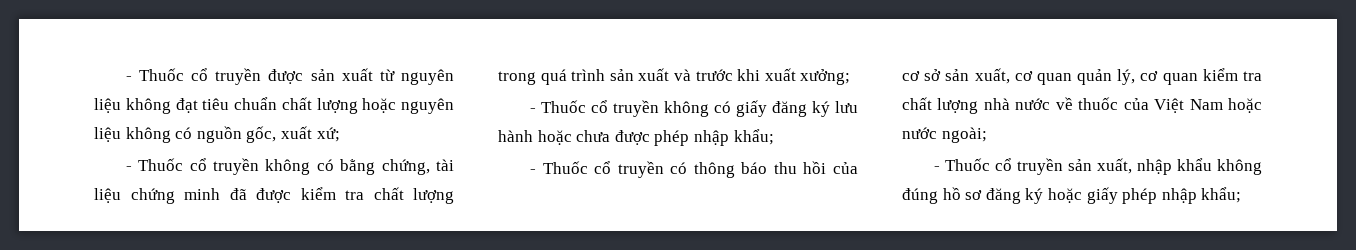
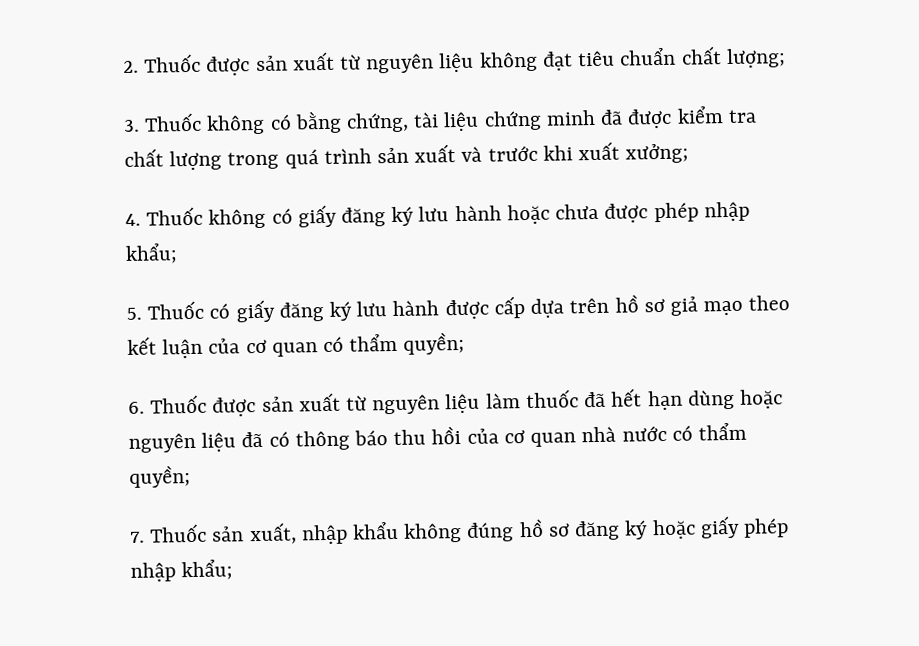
- - Thuốc cổ truyền được sản xuất từ nguyên liệu không đạt tiêu chuẩn chất lượng hoặc nguyên liệu không có nguồn gốc, xuất xứ;
- - Thuốc cổ truyền không có bằng chứng, tài liệu chứng minh đã được kiểm tra chất lượng trong quá trình sản xuất và trước khi xuất xưởng;
+ 2. Thuốc được sản xuất từ nguyên liệu không đạt tiêu chuẩn chất lượng;
+ 3. Thuốc không có bằng chứng, tài liệu chứng minh đã được kiểm tra chất lượng trong quá trình sản xuất và trước khi xuất xưởng;
- - Thuốc cổ truyền không có giấy đăng ký lưu hành hoặc chưa được phép nhập khẩu;
+ 4. Thuốc không có giấy đăng ký lưu hành hoặc chưa được phép nhập khẩu;
- - Thuốc cổ truyền có thông báo thu hồi của cơ sở sản xuất, cơ quan quản lý, cơ quan kiểm tra chất lượng nhà nước về thuốc của Việt Nam hoặc nước ngoài;
- - Thuốc cổ truyền sản xuất, nhập khẩu không đúng hồ sơ đăng ký hoặc giấy phép nhập khẩu;
+ 5. Thuốc có giấy đăng ký lưu hành được cấp dựa trên hồ sơ giả mạo theo kết luận của cơ quan có thẩm quyền;
+ 6. Thuốc được sản xuất từ nguyên liệu làm thuốc đã hết hạn dùng hoặc nguyên liệu đã có thông báo thu hồi của cơ quan nhà nước có thẩm quyền;
+ 7. Thuốc sản xuất, nhập khẩu không đúng hồ sơ đăng ký hoặc giấy phép nhập khẩu;

